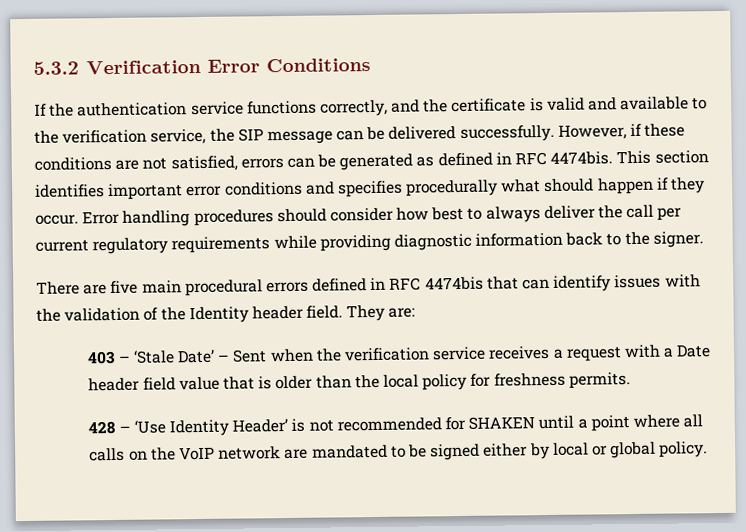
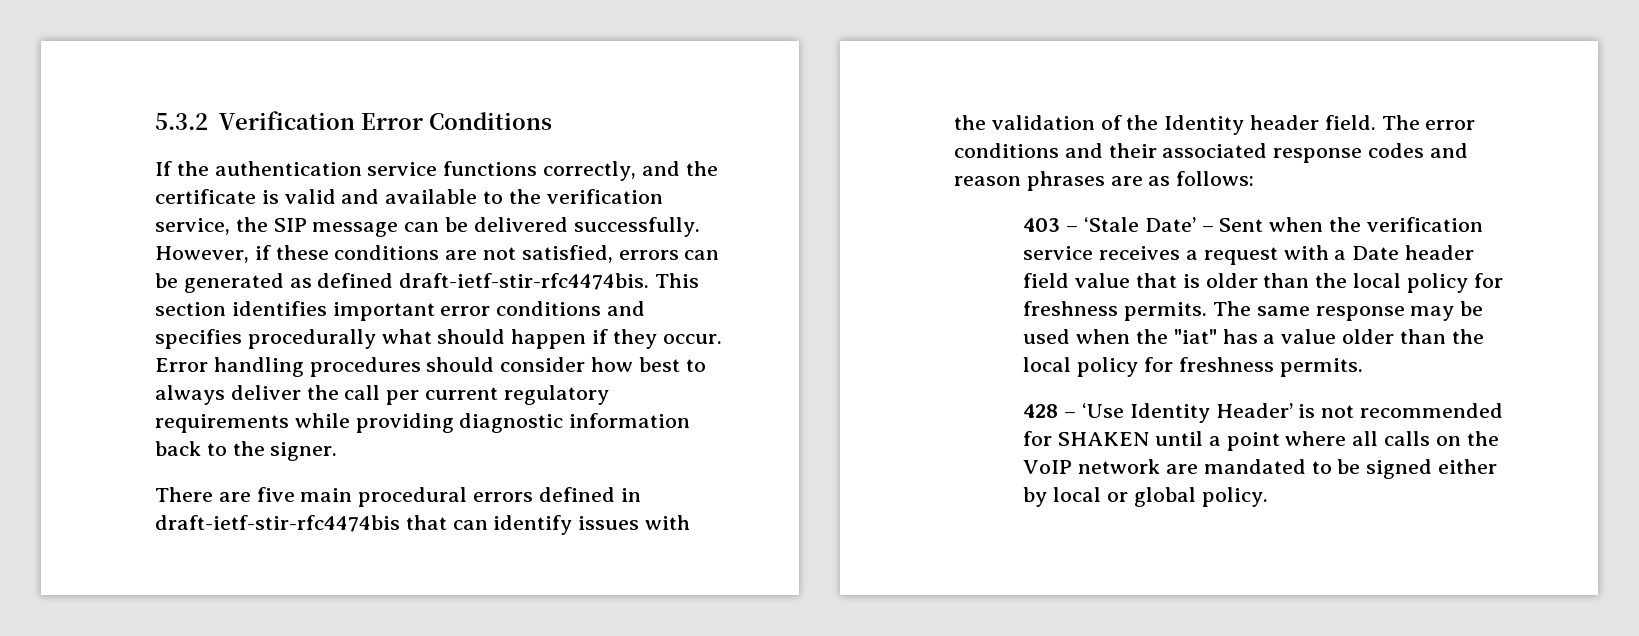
- However, if these conditions are not satisfied, errors can be generated as defined in RFC 4474bis.
+ However, if these conditions are not satisfied, errors can be generated as defined draft-ietf-stir-rfc4474bis.
- There are five main procedural errors defined in RFC 4474bis that can identify issues with the validation of the Identity header field.
+ There are five main procedural errors defined in draft-ietf-stir-rfc4474bis that can identify issues with the validation of the Identity header field.
- They are:
+ The error conditions and their associated response codes and reason phrases are as follows:
+ The same response may be used when the "iat" has a value older than the local policy for freshness permits.

